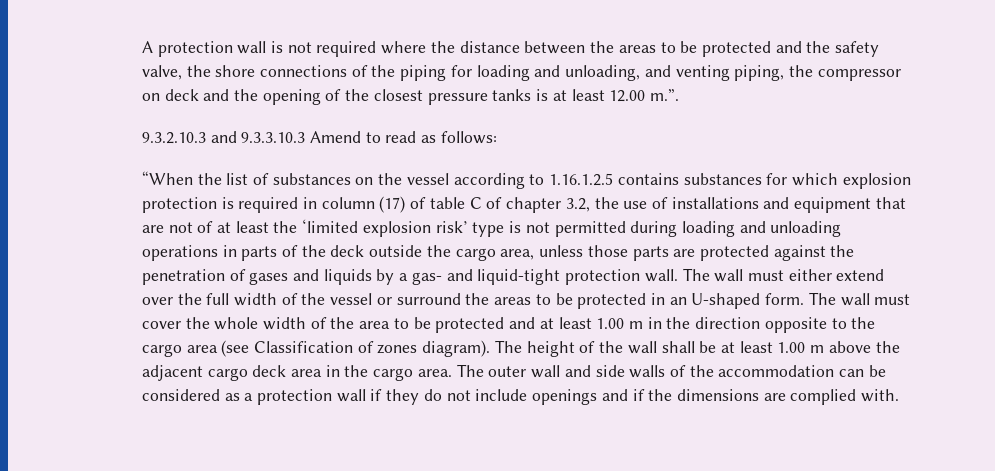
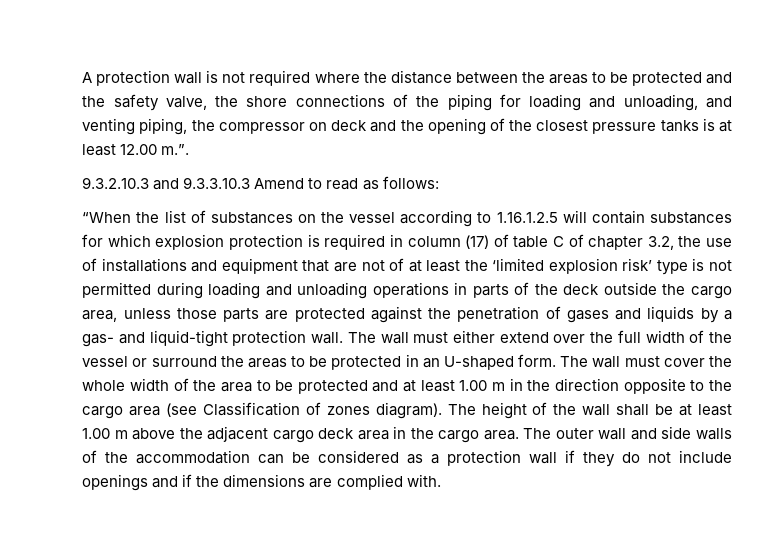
- “When the list of substances on the vessel according to 1.16.1.2.5 contains substances for which explosion protection is required in column (17) of table C of chapter 3.2, the use of installations and equipment that are not of at least the ‘limited explosion risk’ type is not permitted during loading and unloading operations in parts of the deck outside the cargo area, unless those parts are protected against the penetration of gases and liquids by a gas- and liquid-tight protection wall.
+ “When the list of substances on the vessel according to 1.16.1.2.5 will contain substances for which explosion protection is required in column (17) of table C of chapter 3.2, the use of installations and equipment that are not of at least the ‘limited explosion risk’ type is not permitted during loading and unloading operations in parts of the deck outside the cargo area, unless those parts are protected against the penetration of gases and liquids by a gas- and liquid-tight protection wall.

